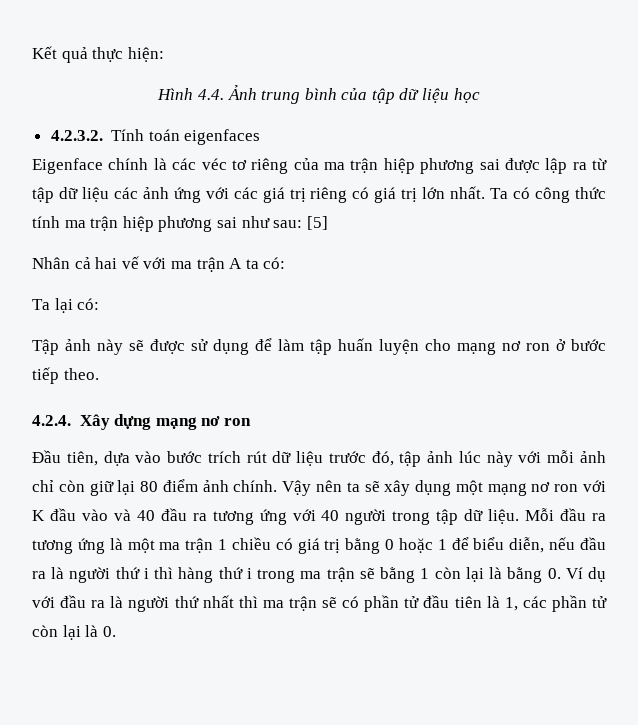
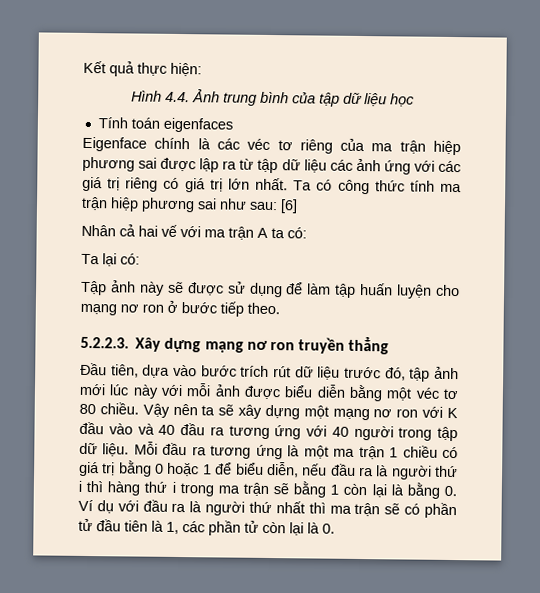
- 4.2.3.2. Tính toán eigenfaces
+ Tính toán eigenfaces
- Ta có công thức tính ma trận hiệp phương sai như sau: [5]
+ Ta có công thức tính ma trận hiệp phương sai như sau: [6]
- 4.2.4. Xây dựng mạng nơ ron
+ 5.2.2.3. Xây dựng mạng nơ ron truyền thẳng
- Đầu tiên, dựa vào bước trích rút dữ liệu trước đó, tập ảnh lúc này với mỗi ảnh chỉ còn giữ lại 80 điểm ảnh chính.
+ Đầu tiên, dựa vào bước trích rút dữ liệu trước đó, tập ảnh mới lúc này với mỗi ảnh được biểu diễn bằng một véc tơ 80 chiều.
- Vậy nên ta sẽ xây dụng một mạng nơ ron với K đầu vào và 40 đầu ra tương ứng với 40 người trong tập dữ liệu.
+ Vậy nên ta sẽ xây dựng một mạng nơ ron với K đầu vào và 40 đầu ra tương ứng với 40 người trong tập dữ liệu.

